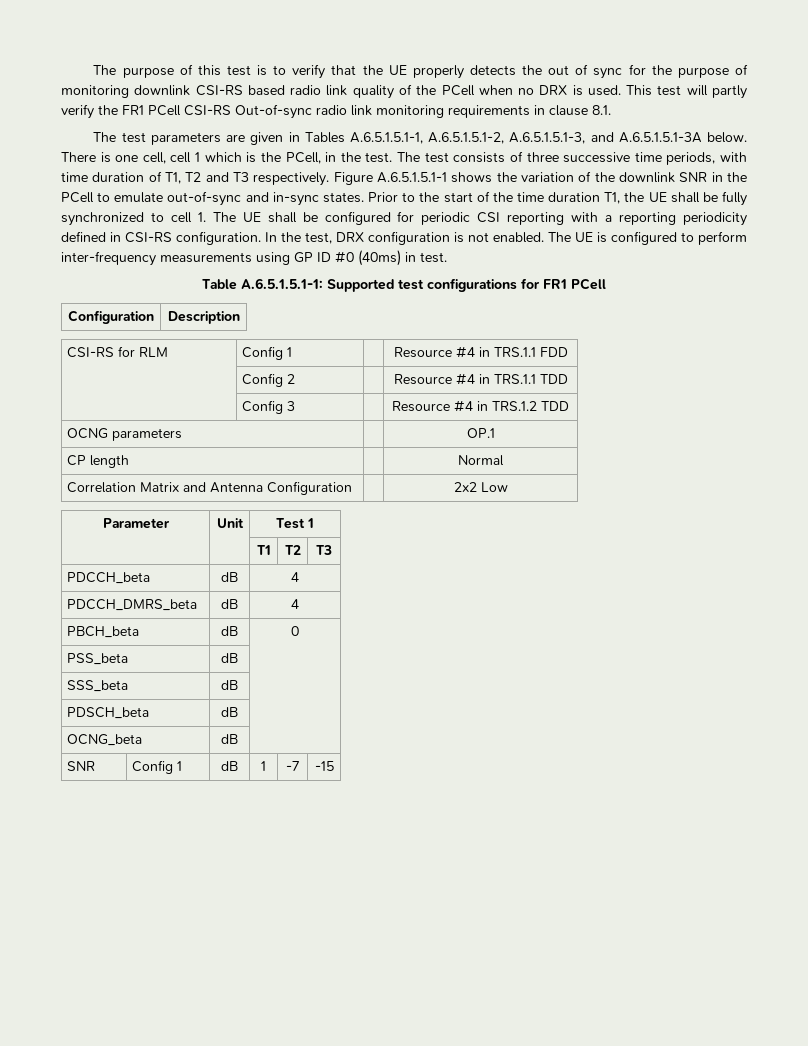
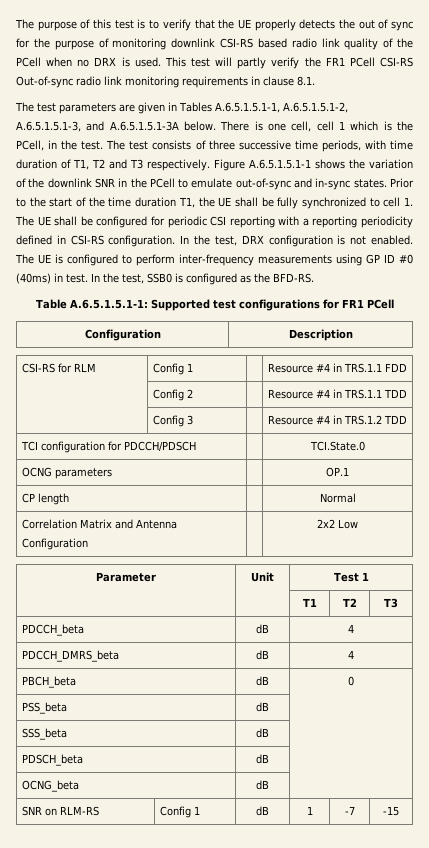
+ In the test, SSB0 is configured as the BFD-RS.
+ TCI configuration for PDCCH/PDSCH | | TCI.State.0
- SNR | Config 1 | dB | 1 | -7 | -15
+ SNR on RLM-RS | Config 1 | dB | 1 | -7 | -15

